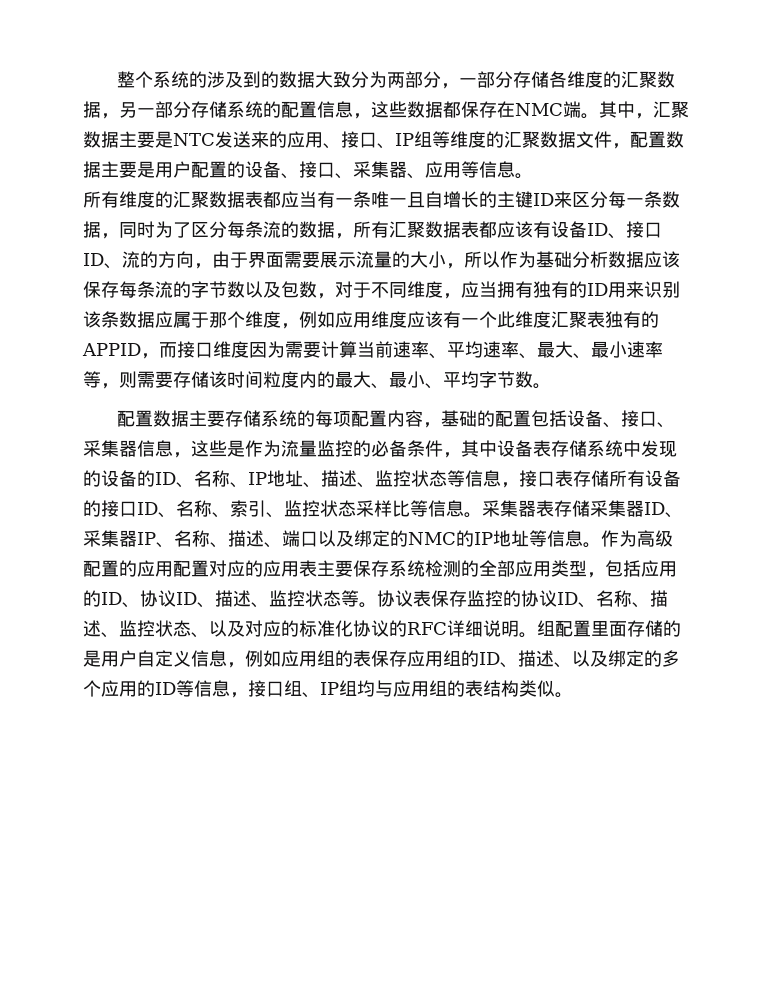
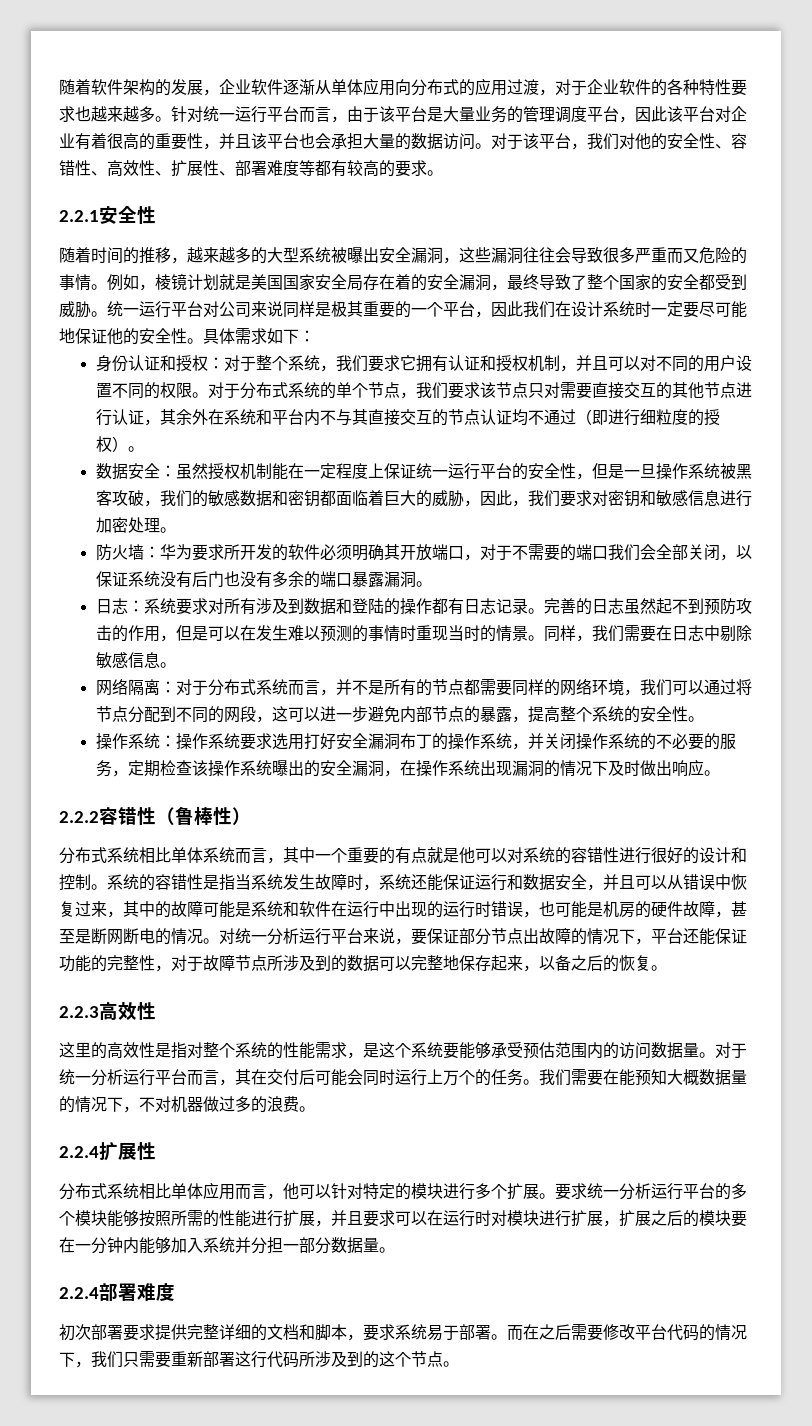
- 整个系统的涉及到的数据大致分为两部分，一部分存储各维度的汇聚数据，另一部分存储系统的配置信息，这些数据都保存在NMC端。其中，汇聚数据主要是NTC发送来的应用、接口、IP组等维度的汇聚数据文件，配置数据主要是用户配置的设备、接口、采集器、应用等信息。
- 所有维度的汇聚数据表都应当有一条唯一且自增长的主键ID来区分每一条数据，同时为了区分每条流的数据，所有汇聚数据表都应该有设备ID、接口ID、流的方向，由于界面需要展示流量的大小，所以作为基础分析数据应该保存每条流的字节数以及包数，对于不同维度，应当拥有独有的ID用来识别该条数据应属于那个维度，例如应用维度应该有一个此维度汇聚表独有的APPID，而接口维度因为需要计算当前速率、平均速率、最大、最小速率等，则需要存储该时间粒度内的最大、最小、平均字节数。
- 配置数据主要存储系统的每项配置内容，基础的配置包括设备、接口、采集器信息，这些是作为流量监控的必备条件，其中设备表存储系统中发现的设备的ID、名称、IP地址、描述、监控状态等信息，接口表存储所有设备的接口ID、名称、索引、监控状态采样比等信息。采集器表存储采集器ID、采集器IP、名称、描述、端口以及绑定的NMC的IP地址等信息。作为高级配置的应用配置对应的应用表主要保存系统检测的全部应用类型，包括应用的ID、协议ID、描述、监控状态等。协议表保存监控的协议ID、名称、描述、监控状态、以及对应的标准化协议的RFC详细说明。组配置里面存储的是用户自定义信息，例如应用组的表保存应用组的ID、描述、以及绑定的多个应用的ID等信息，接口组、IP组均与应用组的表结构类似。
+ 随着软件架构的发展，企业软件逐渐从单体应用向分布式的应用过渡，对于企业软件的各种特性要求也越来越多。针对统一运行平台而言，由于该平台是大量业务的管理调度平台，因此该平台对企业有着很高的重要性，并且该平台也会承担大量的数据访问。对于该平台，我们对他的安全性、容错性、高效性、扩展性、部署难度等都有较高的要求。
+ 2.2.1安全性
+ 随着时间的推移，越来越多的大型系统被曝出安全漏洞，这些漏洞往往会导致很多严重而又危险的事情。例如，棱镜计划就是美国国家安全局存在着的安全漏洞，最终导致了整个国家的安全都受到威胁。统一运行平台对公司来说同样是极其重要的一个平台，因此我们在设计系统时一定要尽可能地保证他的安全性。具体需求如下：
+ 身份认证和授权：对于整个系统，我们要求它拥有认证和授权机制，并且可以对不同的用户设置不同的权限。对于分布式系统的单个节点，我们要求该节点只对需要直接交互的其他节点进行认证，其余外在系统和平台内不与其直接交互的节点认证均不通过（即进行细粒度的授权）。
+ 数据安全：虽然授权机制能在一定程度上保证统一运行平台的安全性，但是一旦操作系统被黑客攻破，我们的敏感数据和密钥都面临着巨大的威胁，因此，我们要求对密钥和敏感信息进行加密处理。
+ 防火墙：华为要求所开发的软件必须明确其开放端口，对于不需要的端口我们会全部关闭，以保证系统没有后门也没有多余的端口暴露漏洞。
+ 日志：系统要求对所有涉及到数据和登陆的操作都有日志记录。完善的日志虽然起不到预防攻击的作用，但是可以在发生难以预测的事情时重现当时的情景。同样，我们需要在日志中剔除敏感信息。
+ 网络隔离：对于分布式系统而言，并不是所有的节点都需要同样的网络环境，我们可以通过将节点分配到不同的网段，这可以进一步避免内部节点的暴露，提高整个系统的安全性。
+ 操作系统：操作系统要求选用打好安全漏洞布丁的操作系统，并关闭操作系统的不必要的服务，定期检查该操作系统曝出的安全漏洞，在操作系统出现漏洞的情况下及时做出响应。
+ 2.2.2容错性（鲁棒性）
+ 分布式系统相比单体系统而言，其中一个重要的有点就是他可以对系统的容错性进行很好的设计和控制。系统的容错性是指当系统发生故障时，系统还能保证运行和数据安全，并且可以从错误中恢复过来，其中的故障可能是系统和软件在运行中出现的运行时错误，也可能是机房的硬件故障，甚至是断网断电的情况。对统一分析运行平台来说，要保证部分节点出故障的情况下，平台还能保证功能的完整性，对于故障节点所涉及到的数据可以完整地保存起来，以备之后的恢复。
+ 2.2.3高效性
+ 这里的高效性是指对整个系统的性能需求，是这个系统要能够承受预估范围内的访问数据量。对于统一分析运行平台而言，其在交付后可能会同时运行上万个的任务。我们需要在能预知大概数据量的情况下，不对机器做过多的浪费。
+ 2.2.4扩展性
+ 分布式系统相比单体应用而言，他可以针对特定的模块进行多个扩展。要求统一分析运行平台的多个模块能够按照所需的性能进行扩展，并且要求可以在运行时对模块进行扩展，扩展之后的模块要在一分钟内能够加入系统并分担一部分数据量。
+ 2.2.4部署难度
+ 初次部署要求提供完整详细的文档和脚本，要求系统易于部署。而在之后需要修改平台代码的情况下，我们只需要重新部署这行代码所涉及到的这个节点。

